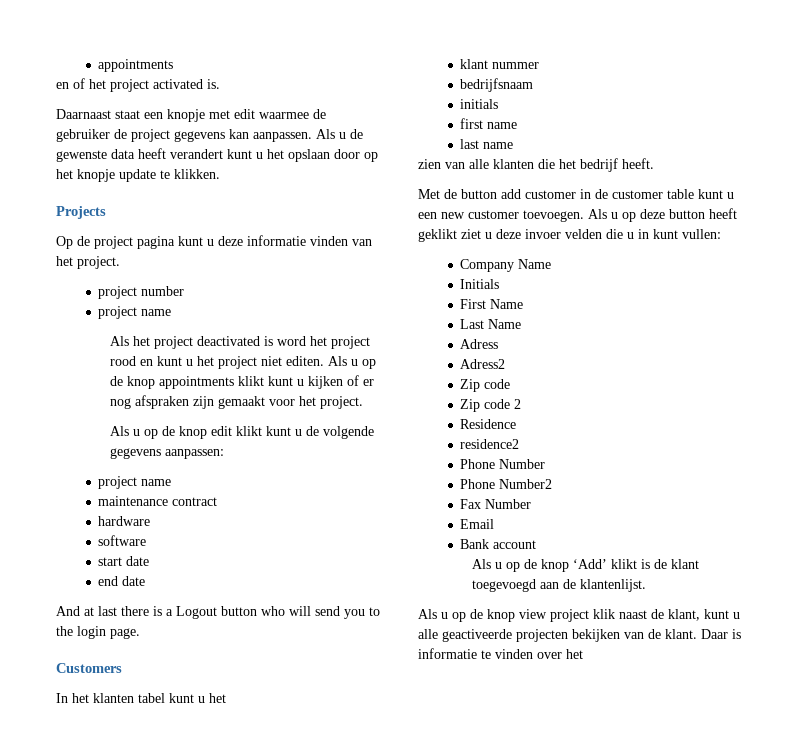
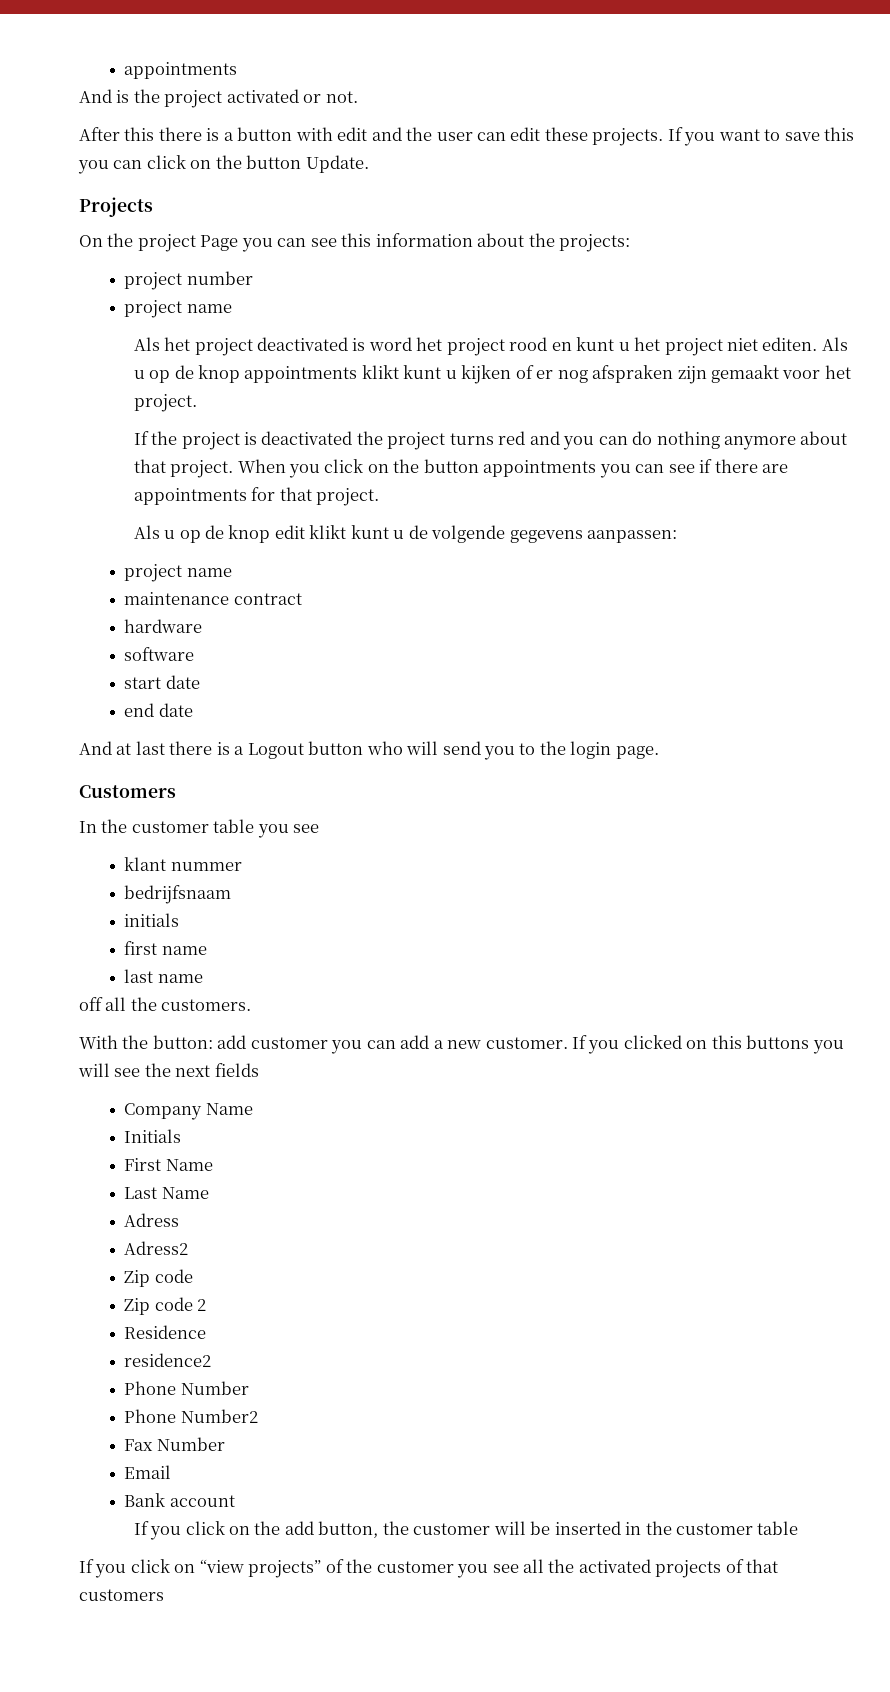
- en of het project activated is.
- Daarnaast staat een knopje met edit waarmee de gebruiker de project gegevens kan aanpassen. Als u de gewenste data heeft verandert kunt u het opslaan door op het knopje update te klikken.
+ And is the project activated or not.
+ After this there is a button with edit and the user can edit these projects. If you want to save this you can click on the button Update.
  Projects
- Op de project pagina kunt u deze informatie vinden van het project.
+ On the project Page you can see this information about the projects:
+ If the project is deactivated the project turns red and you can do nothing anymore about that project. When you click on the button appointments you can see if there are appointments for that project.
- In het klanten tabel kunt u het
+ In the customer table you see
- zien van alle klanten die het bedrijf heeft.
- Met de button add customer in de customer table kunt u een new customer toevoegen. Als u op deze button heeft geklikt ziet u deze invoer velden die u in kunt vullen:
+ off all the customers.
+ With the button: add customer you can add a new customer. If you clicked on this buttons you will see the next fields
- Als u op de knop ‘Add’ klikt is de klant toegevoegd aan de klantenlijst.
- Als u op de knop view project klik naast de klant, kunt u alle geactiveerde projecten bekijken van de klant. Daar is informatie te vinden over het
+ If you click on the add button, the customer will be inserted in the customer table
+ If you click on “view projects” of the customer you see all the activated projects of that customers

